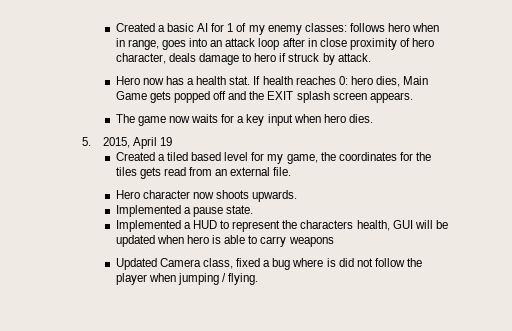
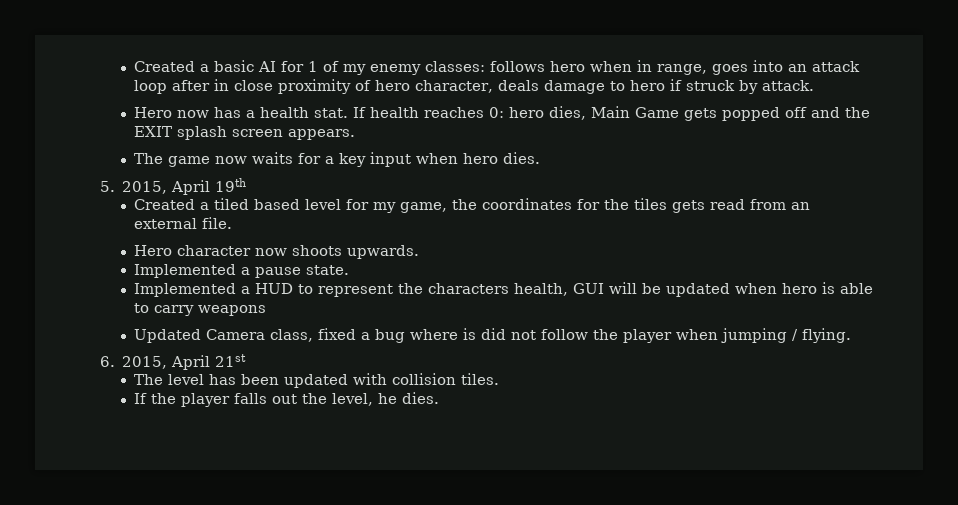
- 5. 2015, April 19
+ 5. 2015, April 19th
+ 6. 2015, April 21st
+ The level has been updated with collision tiles.
+ If the player falls out the level, he dies.

